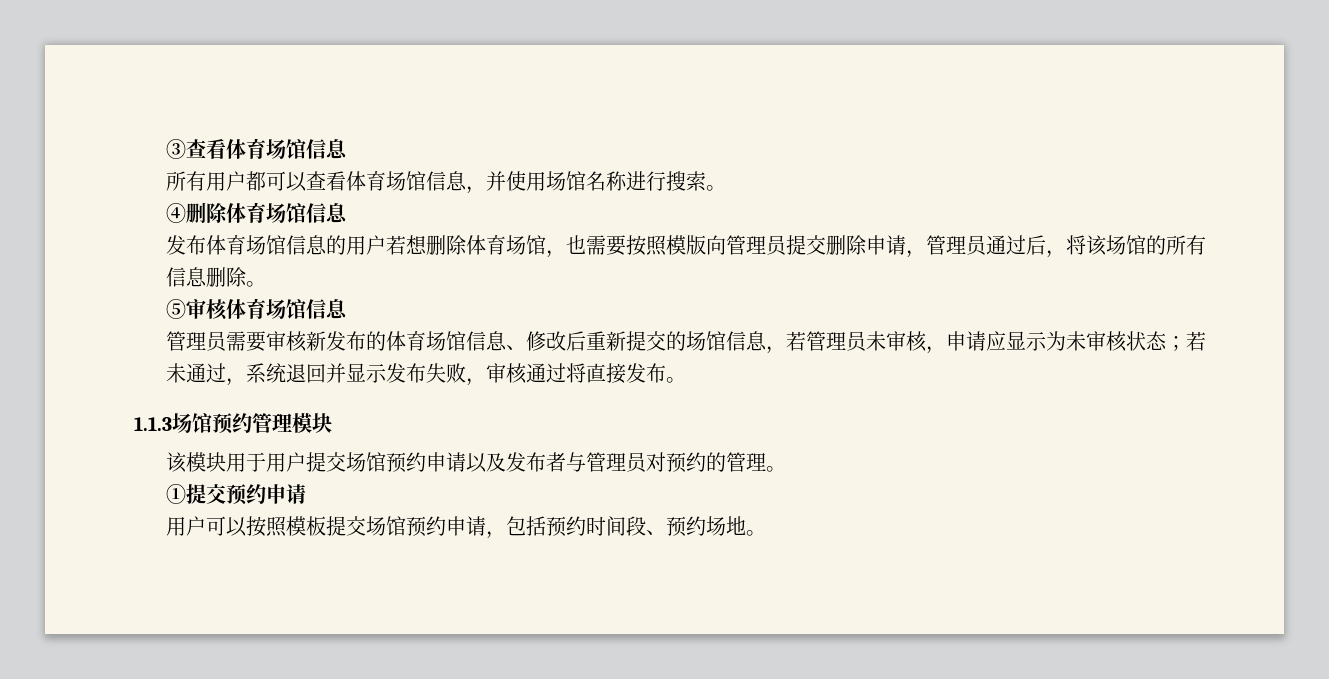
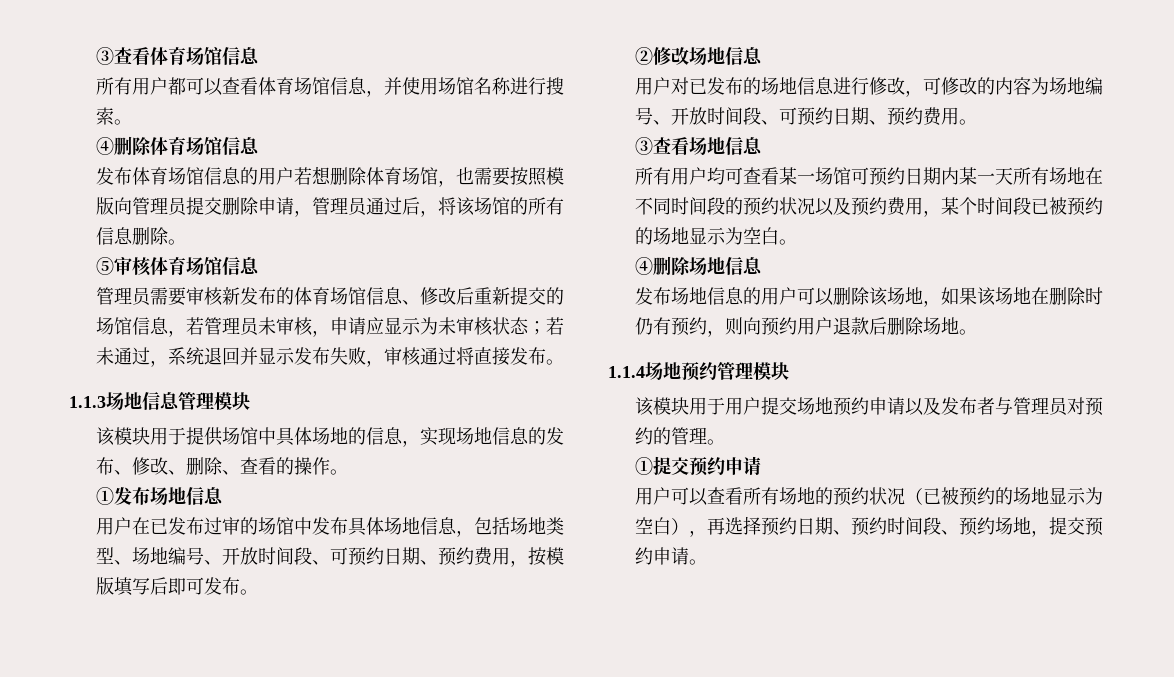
- 1.1.3场馆预约管理模块
+ 1.1.3场地信息管理模块
+ 该模块用于提供场馆中具体场地的信息，实现场地信息的发布、修改、删除、查看的操作。
+ ①发布场地信息
+ 用户在已发布过审的场馆中发布具体场地信息，包括场地类型、场地编号、开放时间段、可预约日期、预约费用，按模版填写后即可发布。
+ ②修改场地信息
+ 用户对已发布的场地信息进行修改，可修改的内容为场地编号、开放时间段、可预约日期、预约费用。
+ ③查看场地信息
+ 所有用户均可查看某一场馆可预约日期内某一天所有场地在不同时间段的预约状况以及预约费用，某个时间段已被预约的场地显示为空白。
+ ④删除场地信息
+ 发布场地信息的用户可以删除该场地，如果该场地在删除时仍有预约，则向预约用户退款后删除场地。
+ 1.1.4场地预约管理模块
- 该模块用于用户提交场馆预约申请以及发布者与管理员对预约的管理。
+ 该模块用于用户提交场地预约申请以及发布者与管理员对预约的管理。
- 用户可以按照模板提交场馆预约申请，包括预约时间段、预约场地。
+ 用户可以查看所有场地的预约状况（已被预约的场地显示为空白），再选择预约日期、预约时间段、预约场地，提交预约申请。

